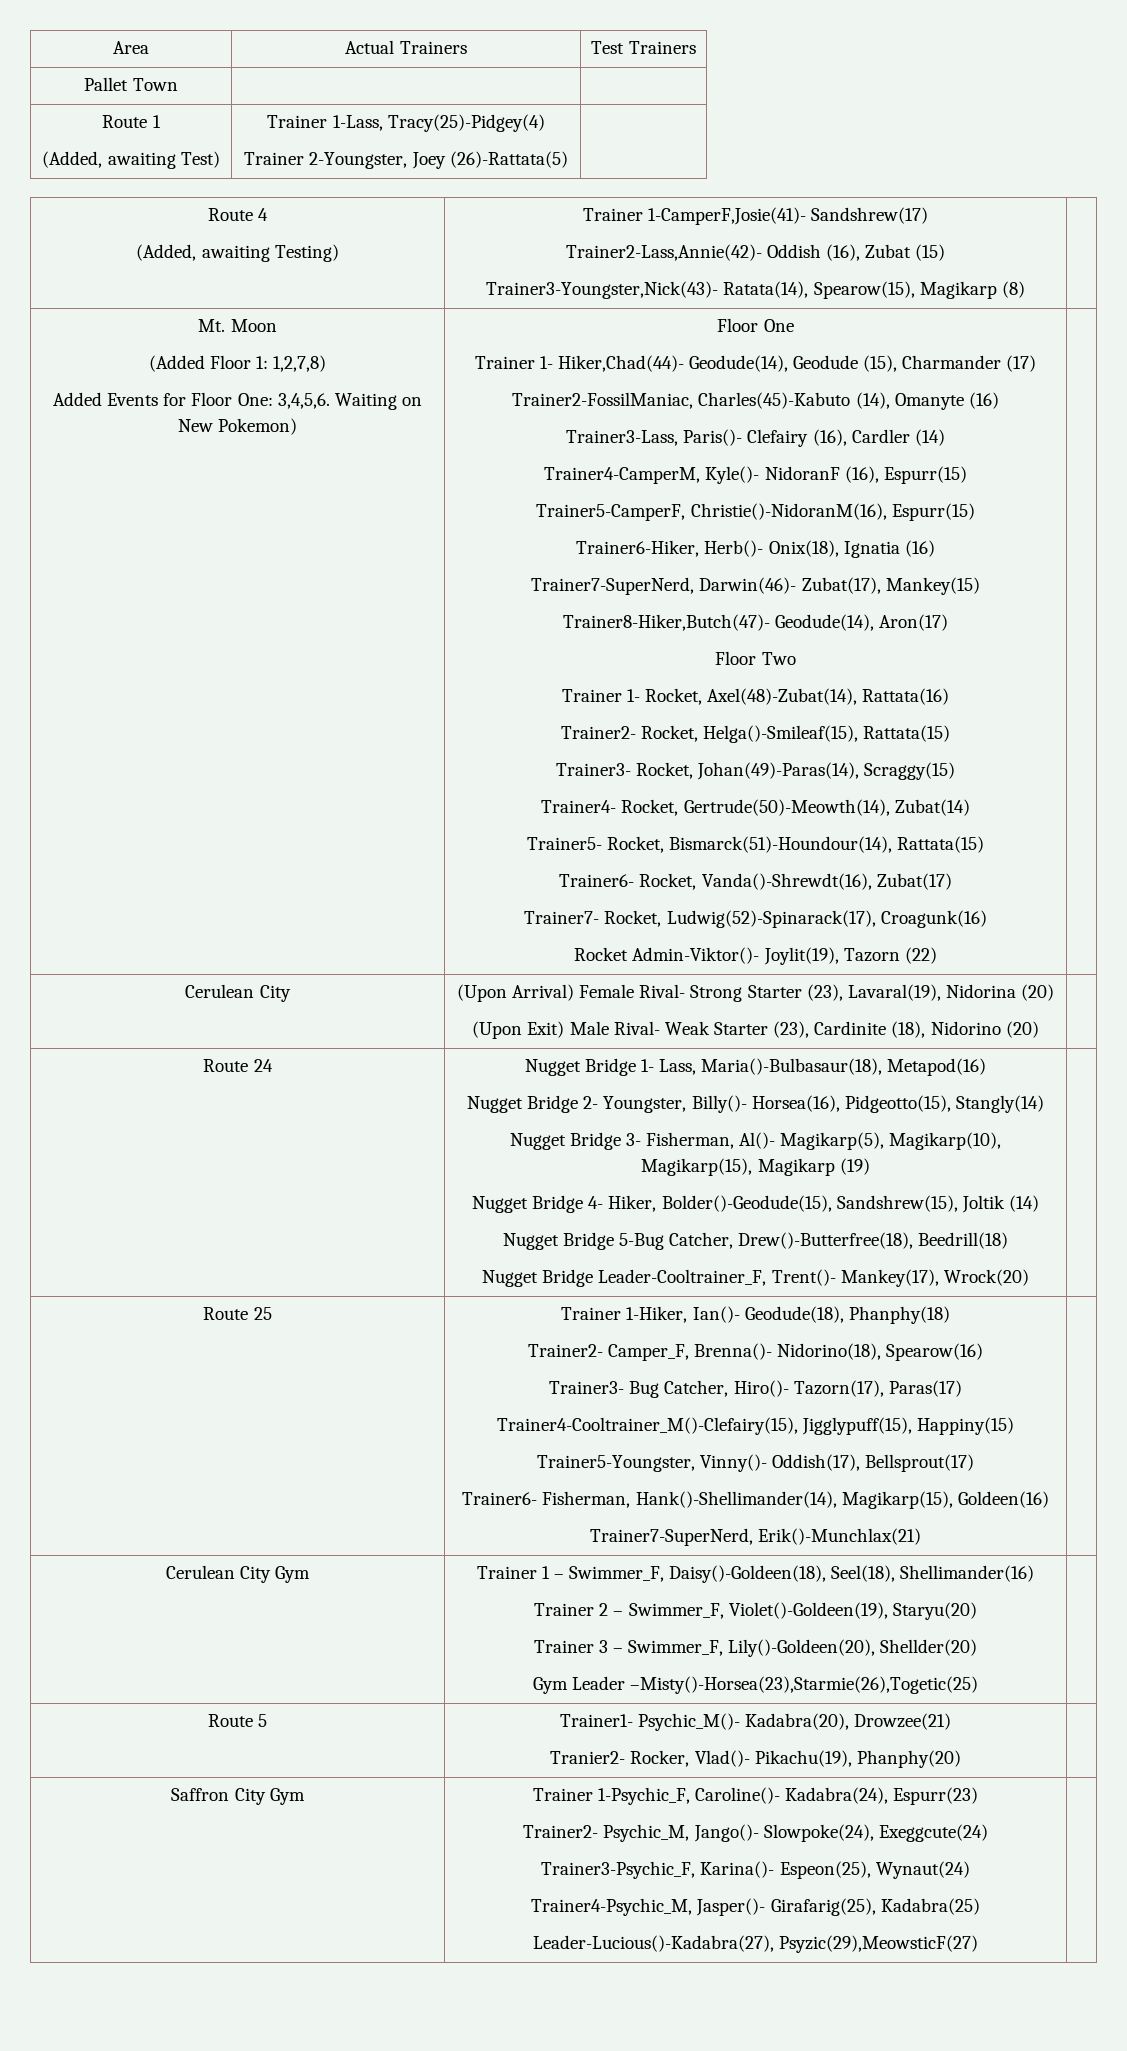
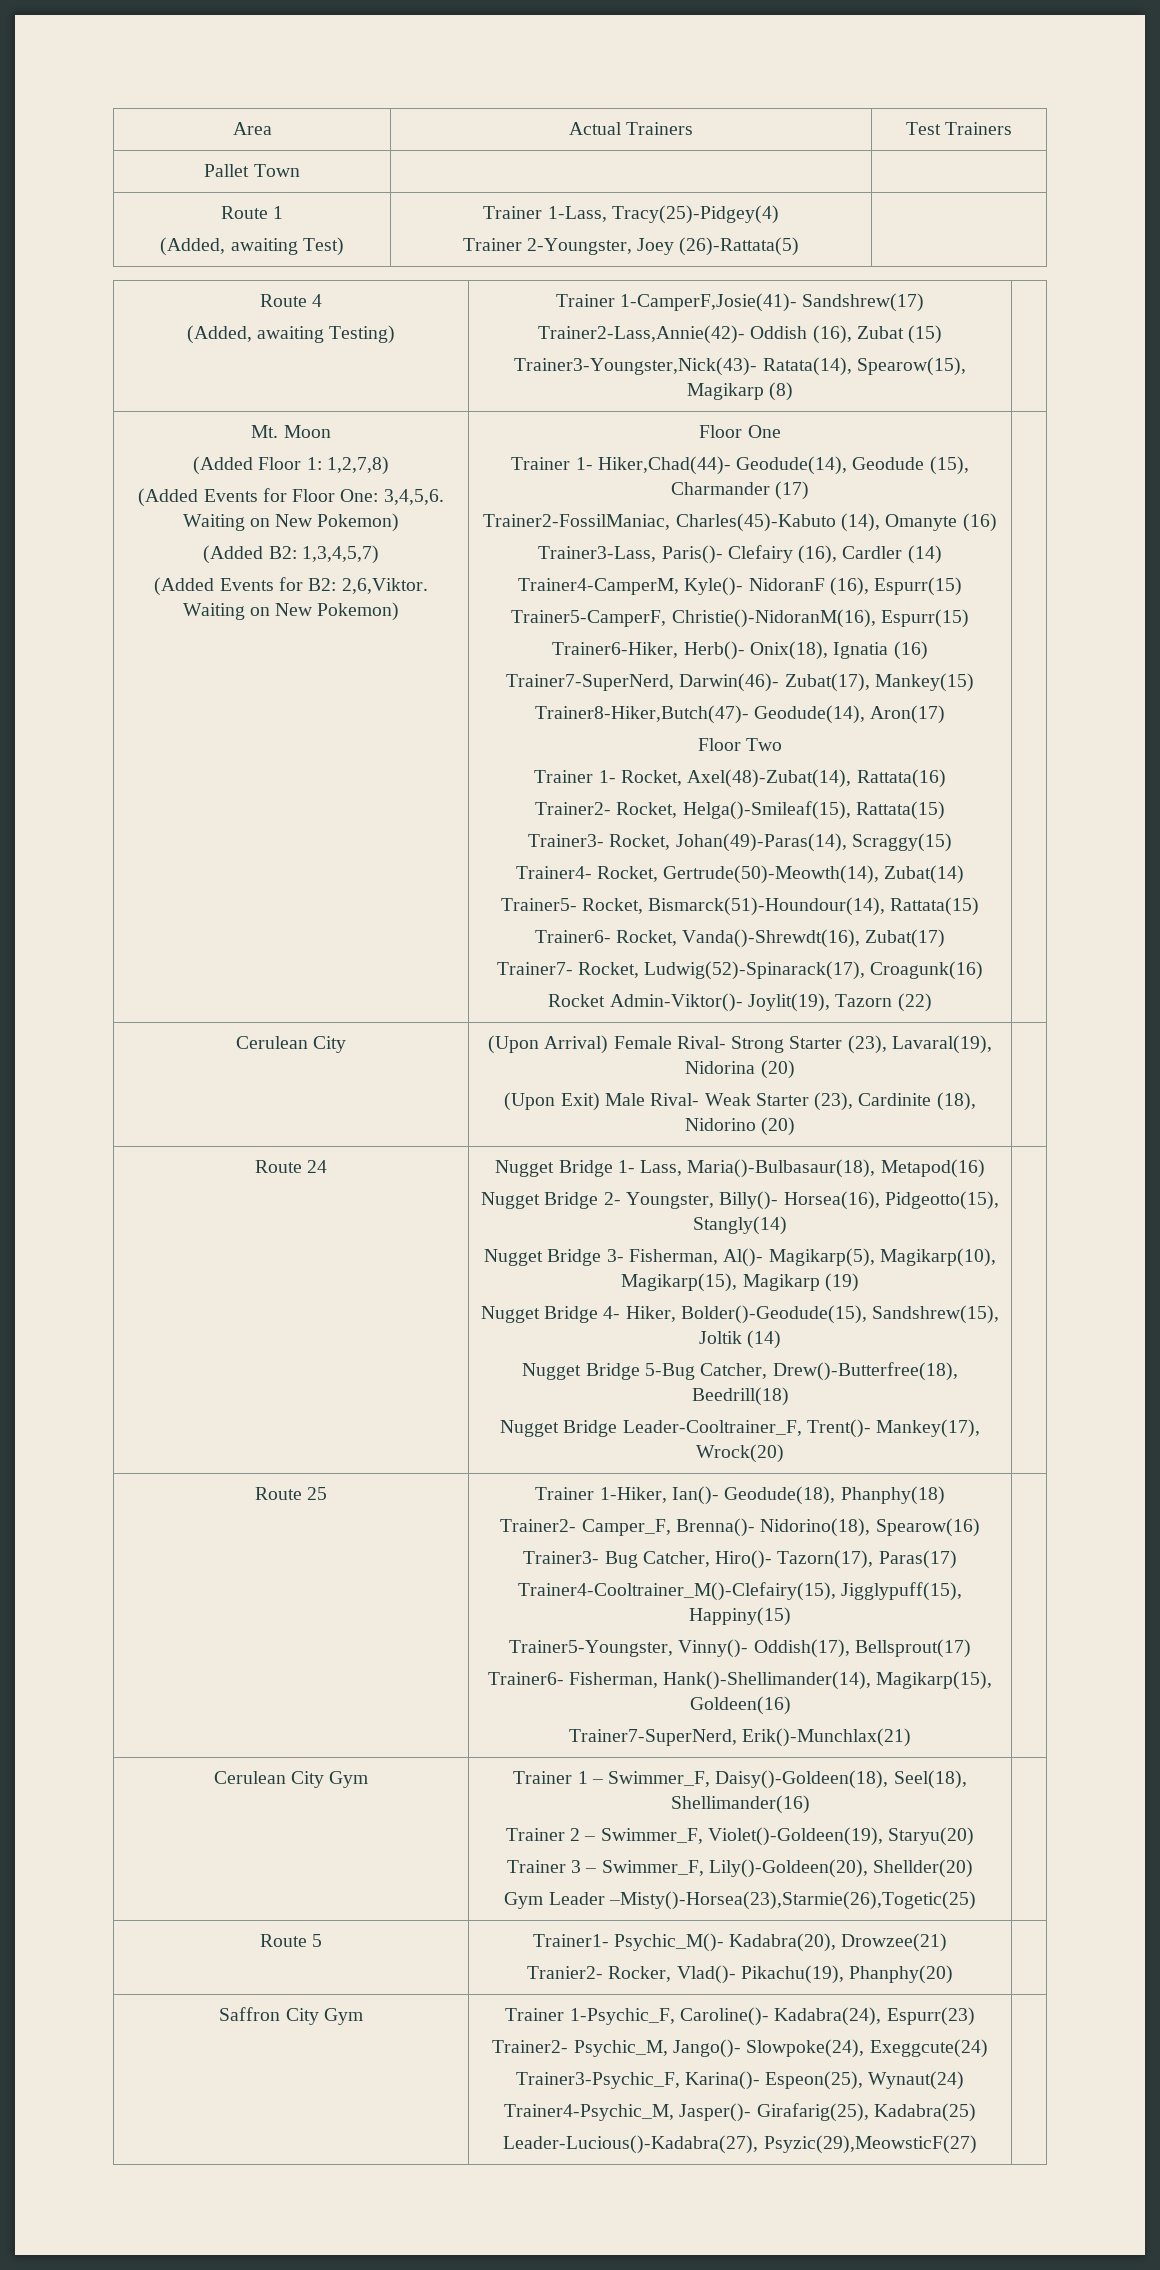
- Added Events for Floor One: 3,4,5,6.
+ (Added Events for Floor One: 3,4,5,6.
+ (Added B2: 1,3,4,5,7)
+ (Added Events for B2: 2,6,Viktor. Waiting on New Pokemon)

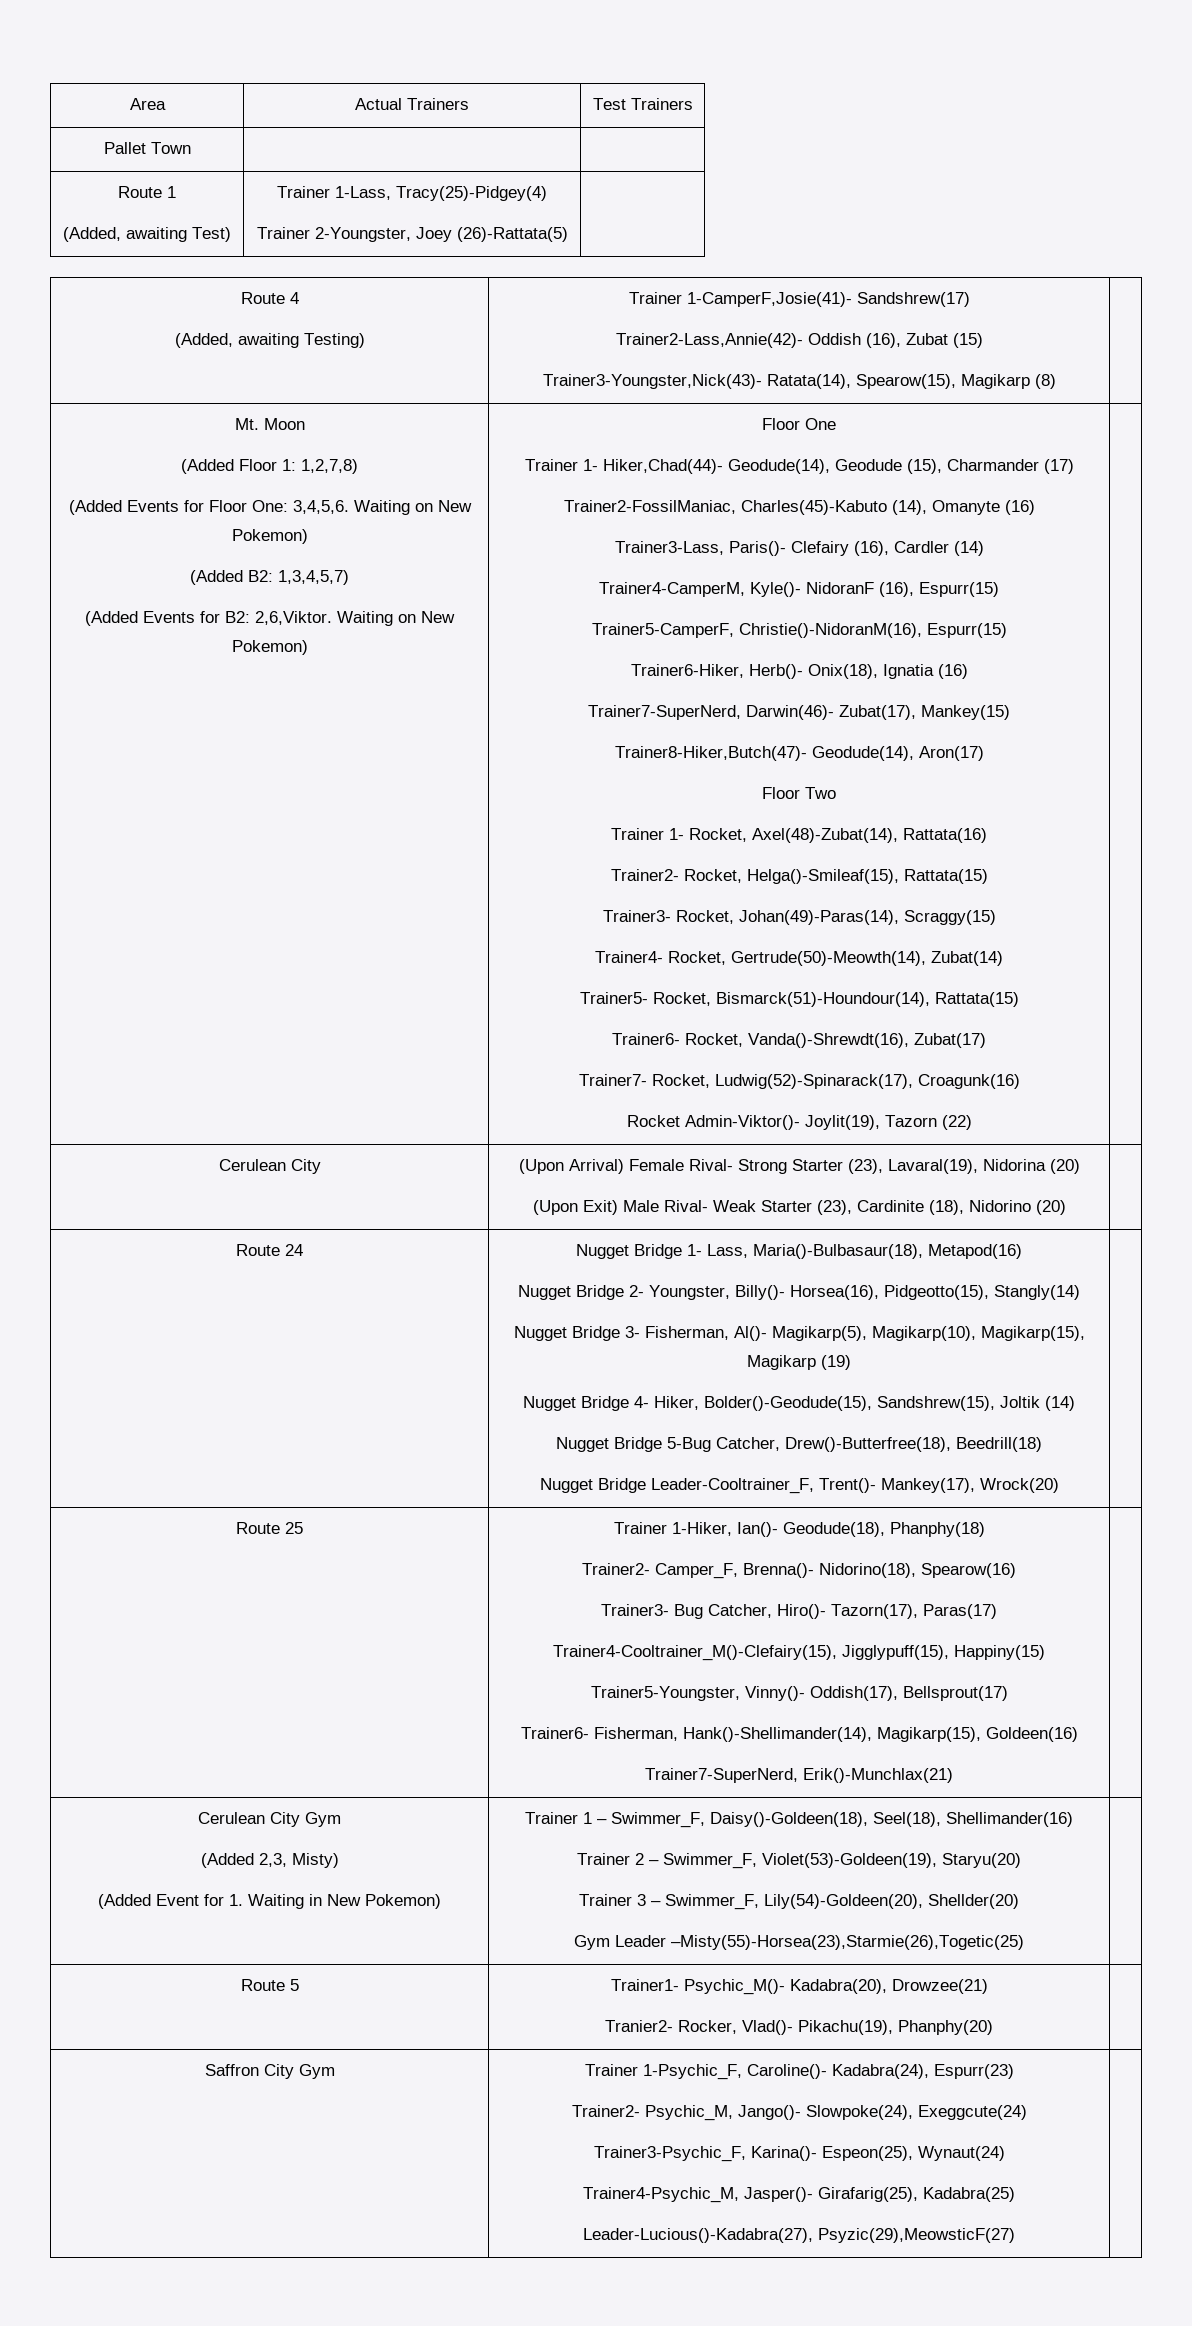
- Cerulean City Gym | Trainer 1 – Swimmer_F, Daisy()-Goldeen(18), Seel(18), Shellimander(16)
- Trainer 2 – Swimmer_F, Violet()-Goldeen(19), Staryu(20)
- Trainer 3 – Swimmer_F, Lily()-Goldeen(20), Shellder(20)
- Gym Leader –Misty()-Horsea(23),Starmie(26),Togetic(25) |
+ Cerulean City Gym
+ (Added 2,3, Misty)
+ (Added Event for 1. Waiting in New Pokemon) | Trainer 1 – Swimmer_F, Daisy()-Goldeen(18), Seel(18), Shellimander(16)
+ Trainer 2 – Swimmer_F, Violet(53)-Goldeen(19), Staryu(20)
+ Trainer 3 – Swimmer_F, Lily(54)-Goldeen(20), Shellder(20)
+ Gym Leader –Misty(55)-Horsea(23),Starmie(26),Togetic(25) |

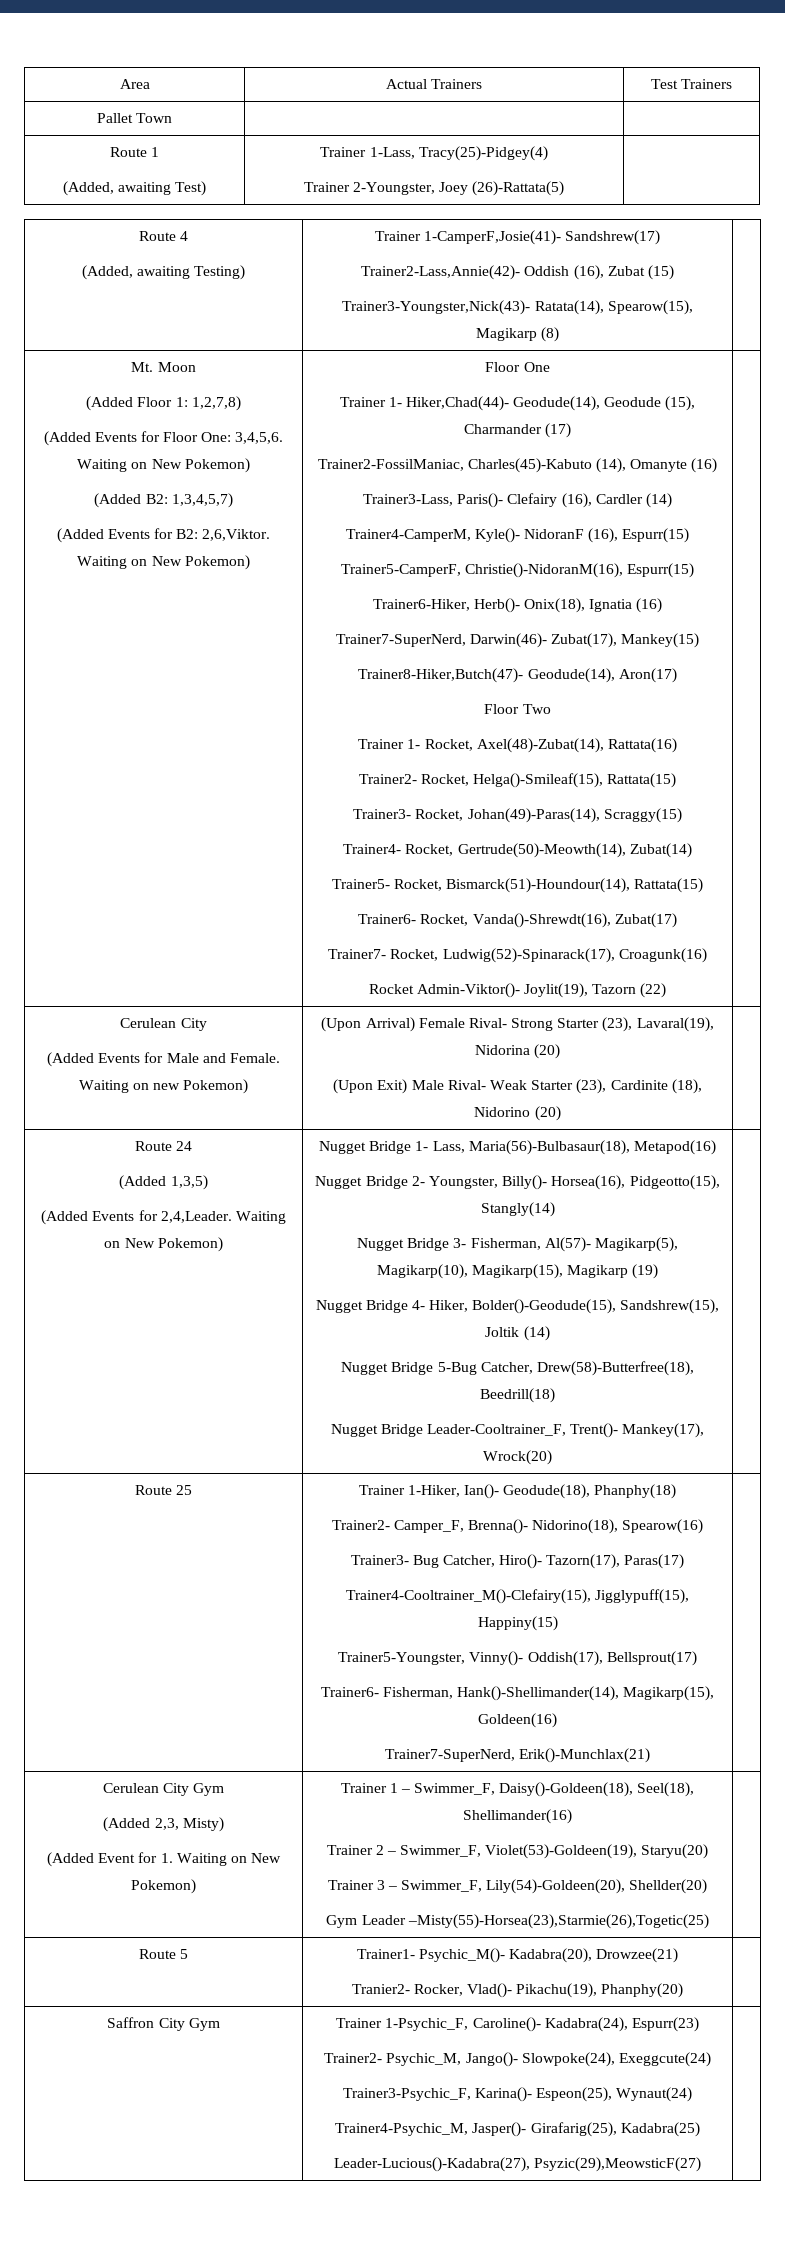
  Rocket Admin-Viktor()- Joylit(19), Tazorn (22) |
- Cerulean City | (Upon Arrival) Female Rival- Strong Starter (23), Lavaral(19), Nidorina (20)
+ Cerulean City
+ (Added Events for Male and Female. Waiting on new Pokemon) | (Upon Arrival) Female Rival- Strong Starter (23), Lavaral(19), Nidorina (20)
+ (Added 1,3,5)
+ (Added Events for 2,4,Leader. Waiting on New Pokemon)
- Nugget Bridge 1- Lass, Maria()-Bulbasaur(18), Metapod(16)
+ Nugget Bridge 1- Lass, Maria(56)-Bulbasaur(18), Metapod(16)
- Nugget Bridge 3- Fisherman, Al()- Magikarp(5), Magikarp(10), Magikarp(15), Magikarp (19)
+ Nugget Bridge 3- Fisherman, Al(57)- Magikarp(5), Magikarp(10), Magikarp(15), Magikarp (19)
- Nugget Bridge 5-Bug Catcher, Drew()-Butterfree(18), Beedrill(18)
+ Nugget Bridge 5-Bug Catcher, Drew(58)-Butterfree(18), Beedrill(18)
  Cerulean City Gym
  (Added 2,3, Misty)
- (Added Event for 1. Waiting in New Pokemon) | Trainer 1 – Swimmer_F, Daisy()-Goldeen(18), Seel(18), Shellimander(16)
+ (Added Event for 1. Waiting on New Pokemon) | Trainer 1 – Swimmer_F, Daisy()-Goldeen(18), Seel(18), Shellimander(16)

